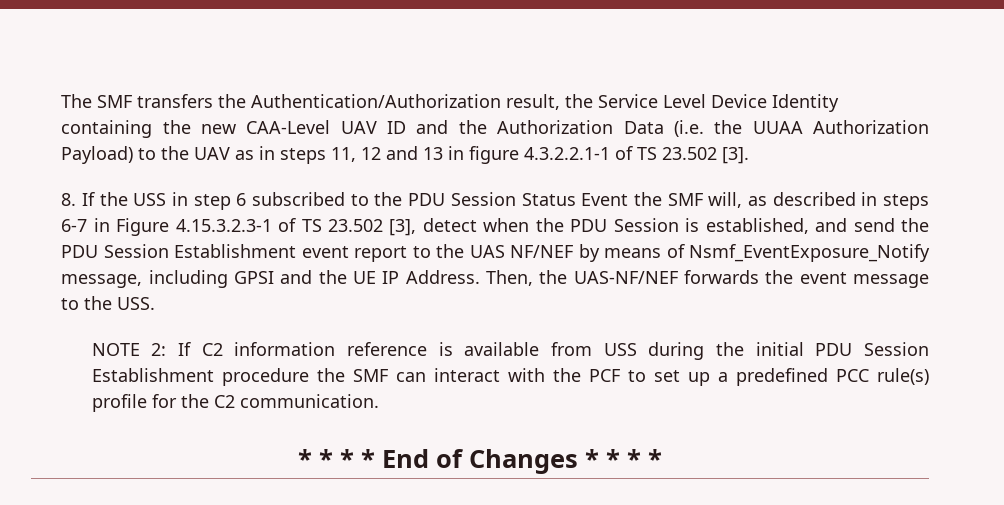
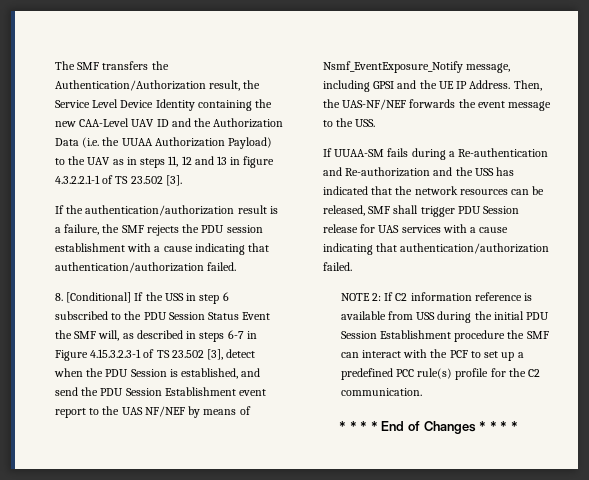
+ If the authentication/authorization result is a failure, the SMF rejects the PDU session establishment with a cause indicating that authentication/authorization failed.
- 8. If the USS in step 6 subscribed to the PDU Session Status Event the SMF will, as described in steps 6-7 in Figure 4.15.3.2.3-1 of TS 23.502 [3], detect when the PDU Session is established, and send the PDU Session Establishment event report to the UAS NF/NEF by means of Nsmf_EventExposure_Notify message, including GPSI and the UE IP Address.
+ 8. [Conditional] If the USS in step 6 subscribed to the PDU Session Status Event the SMF will, as described in steps 6-7 in Figure 4.15.3.2.3-1 of TS 23.502 [3], detect when the PDU Session is established, and send the PDU Session Establishment event report to the UAS NF/NEF by means of Nsmf_EventExposure_Notify message, including GPSI and the UE IP Address.
+ If UUAA-SM fails during a Re-authentication and Re-authorization and the USS has indicated that the network resources can be released, SMF shall trigger PDU Session release for UAS services with a cause indicating that authentication/authorization failed.

